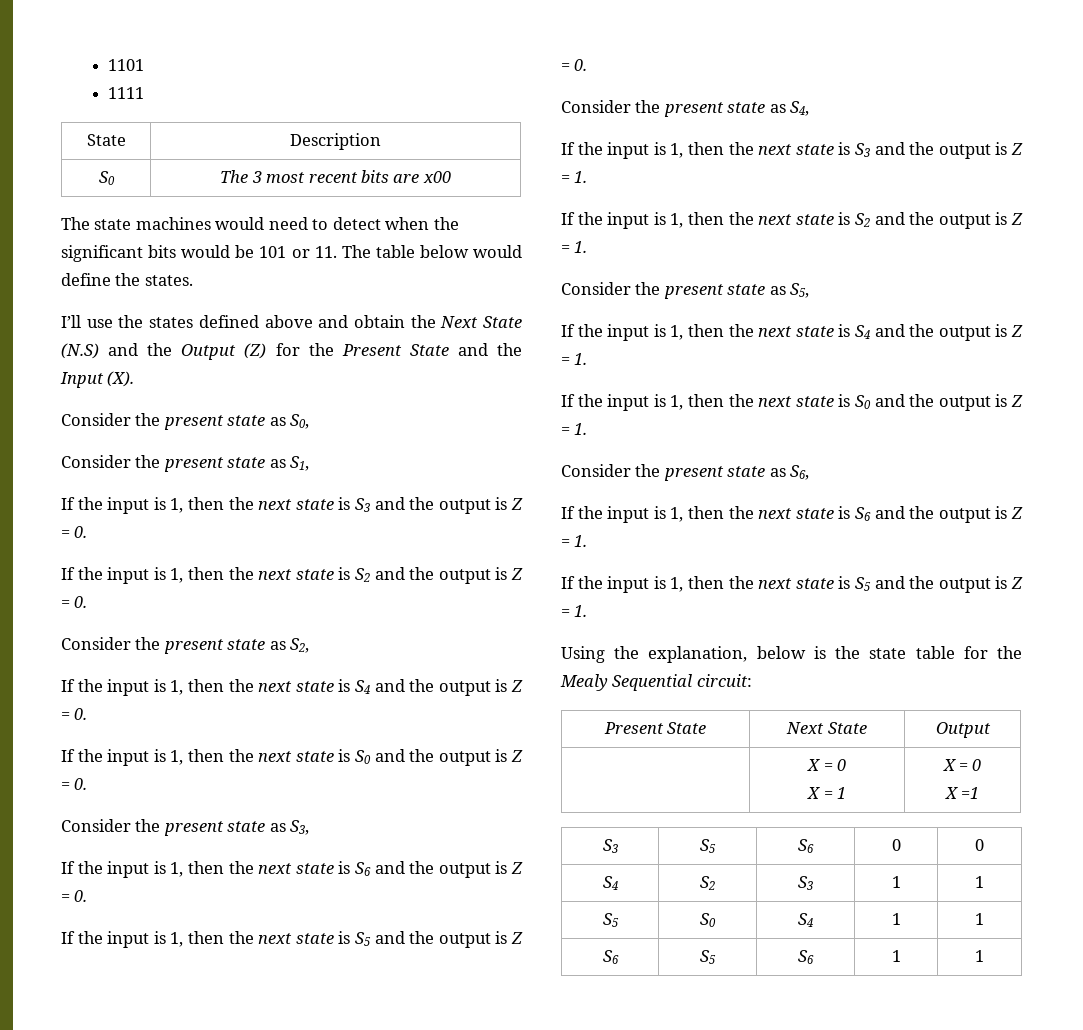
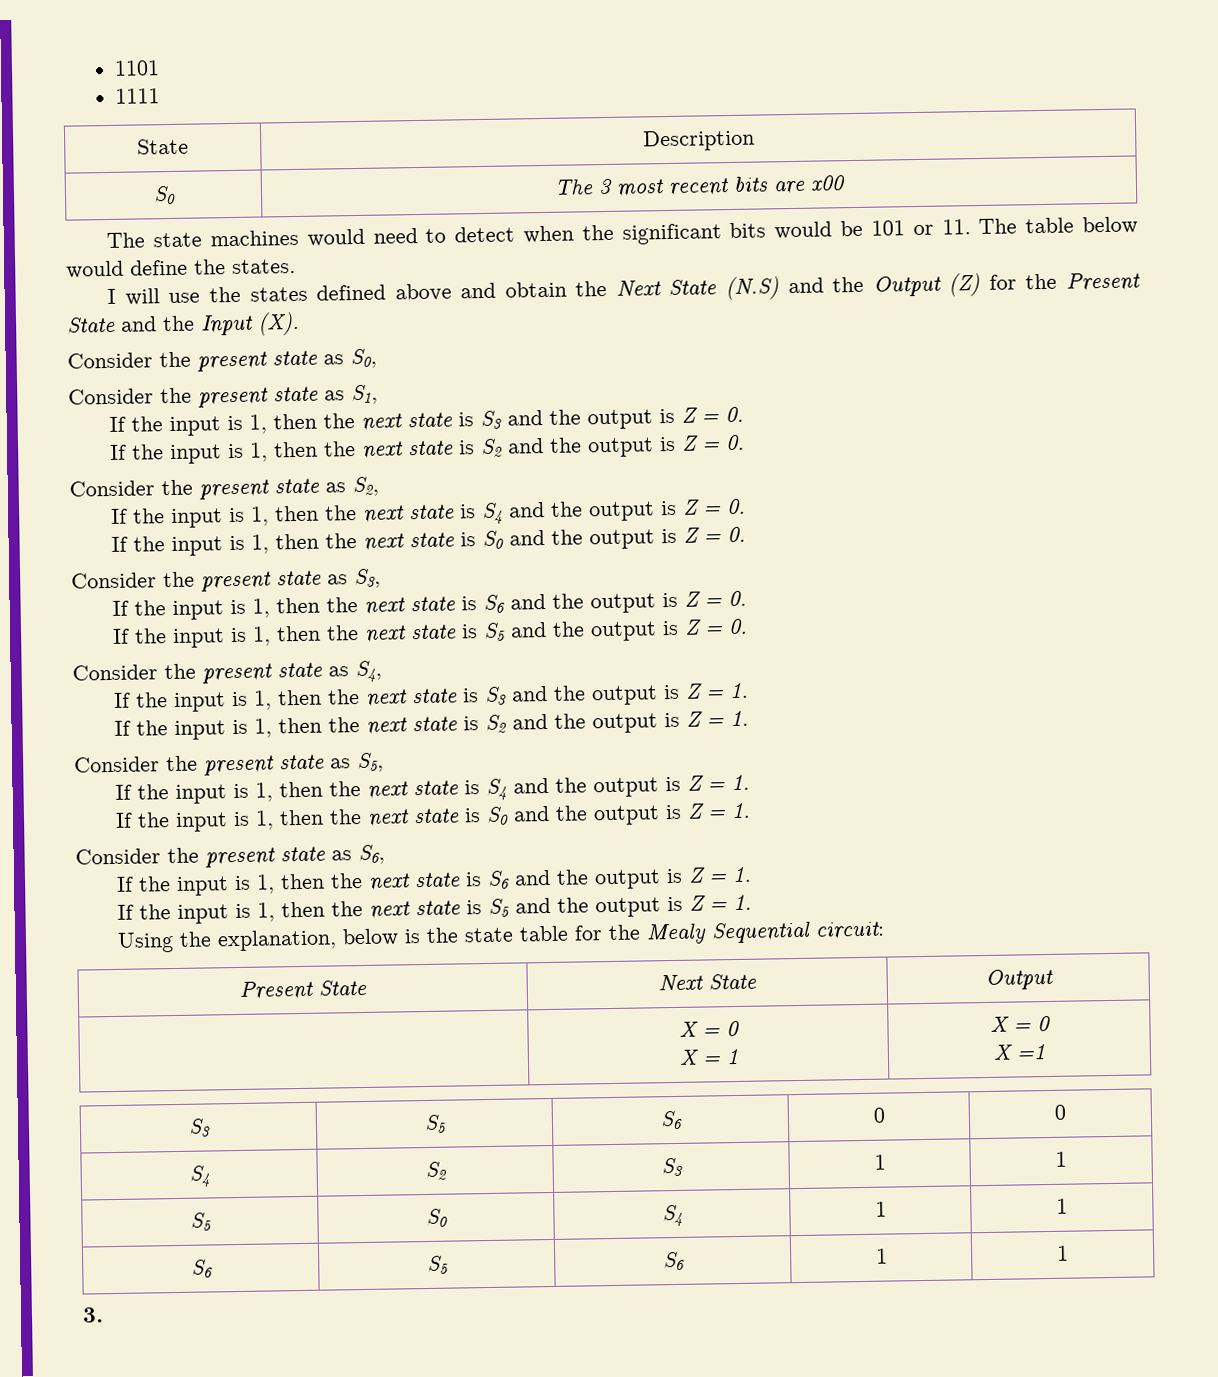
- I’ll use the states defined above and obtain the Next State (N.S) and the Output (Z) for the Present State and the Input (X).
+ I will use the states defined above and obtain the Next State (N.S) and the Output (Z) for the Present State and the Input (X).
+ 3.

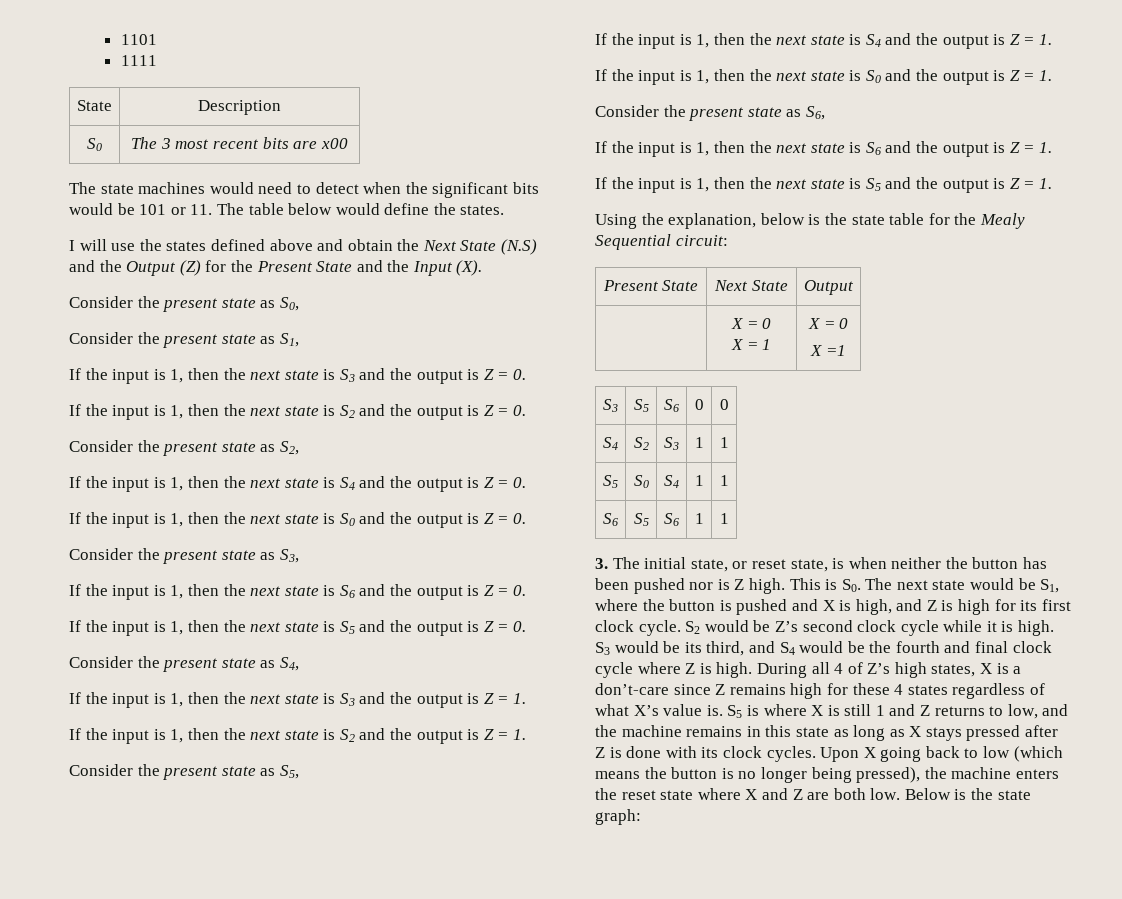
- 3.
+ 3. The initial state, or reset state, is when neither the button has been pushed nor is Z high. This is S0. The next state would be S1, where the button is pushed and X is high, and Z is high for its first clock cycle. S2 would be Z’s second clock cycle while it is high. S3 would be its third, and S4 would be the fourth and final clock cycle where Z is high. During all 4 of Z’s high states, X is a don’t-care since Z remains high for these 4 states regardless of what X’s value is. S5 is where X is still 1 and Z returns to low, and the machine remains in this state as long as X stays pressed after Z is done with its clock cycles. Upon X going back to low (which means the button is no longer being pressed), the machine enters the reset state where X and Z are both low. Below is the state graph:

